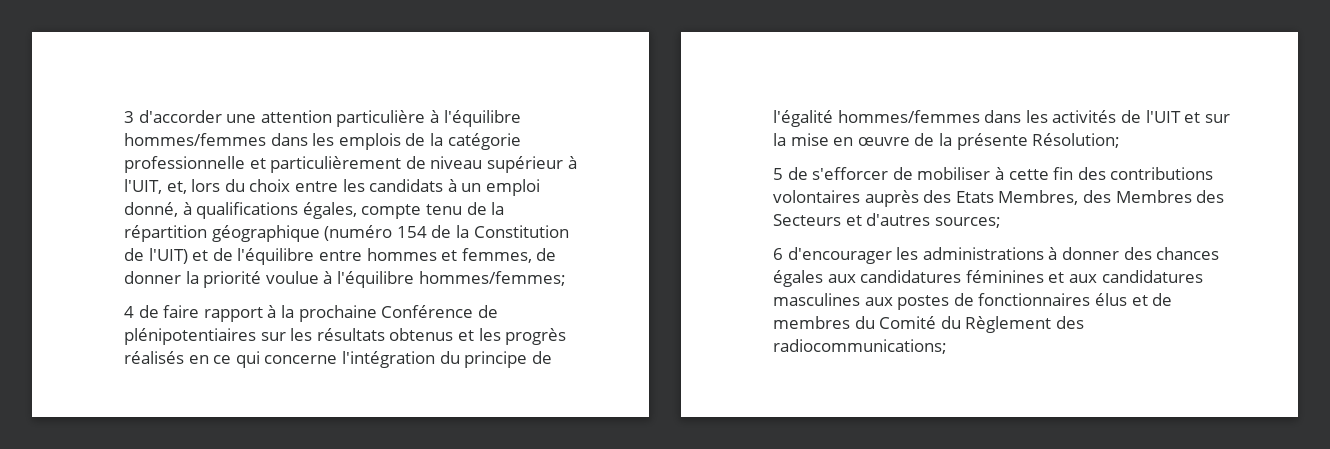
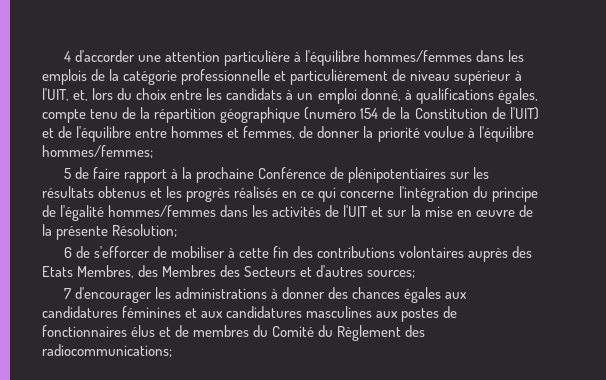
- 3 d'accorder une attention particulière à l'équilibre hommes/femmes dans les emplois de la catégorie professionnelle et particulièrement de niveau supérieur à l'UIT, et, lors du choix entre les candidats à un emploi donné, à qualifications égales, compte tenu de la répartition géographique (numéro 154 de la Constitution de l'UIT) et de l'équilibre entre hommes et femmes, de donner la priorité voulue à l'équilibre hommes/femmes;
+ 4 d'accorder une attention particulière à l'équilibre hommes/femmes dans les emplois de la catégorie professionnelle et particulièrement de niveau supérieur à l'UIT, et, lors du choix entre les candidats à un emploi donné, à qualifications égales, compte tenu de la répartition géographique (numéro 154 de la Constitution de l'UIT) et de l'équilibre entre hommes et femmes, de donner la priorité voulue à l'équilibre hommes/femmes;
- 4 de faire rapport à la prochaine Conférence de plénipotentiaires sur les résultats obtenus et les progrès réalisés en ce qui concerne l'intégration du principe de l'égalité hommes/femmes dans les activités de l'UIT et sur la mise en œuvre de la présente Résolution;
+ 5 de faire rapport à la prochaine Conférence de plénipotentiaires sur les résultats obtenus et les progrès réalisés en ce qui concerne l'intégration du principe de l'égalité hommes/femmes dans les activités de l'UIT et sur la mise en œuvre de la présente Résolution;
- 5 de s'efforcer de mobiliser à cette fin des contributions volontaires auprès des Etats Membres, des Membres des Secteurs et d'autres sources;
+ 6 de s'efforcer de mobiliser à cette fin des contributions volontaires auprès des Etats Membres, des Membres des Secteurs et d'autres sources;
- 6 d'encourager les administrations à donner des chances égales aux candidatures féminines et aux candidatures masculines aux postes de fonctionnaires élus et de membres du Comité du Règlement des radiocommunications;
+ 7 d'encourager les administrations à donner des chances égales aux candidatures féminines et aux candidatures masculines aux postes de fonctionnaires élus et de membres du Comité du Règlement des radiocommunications;

